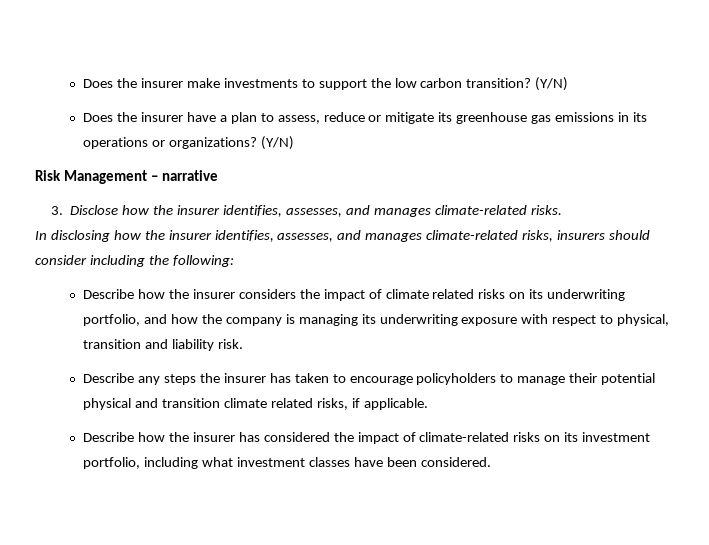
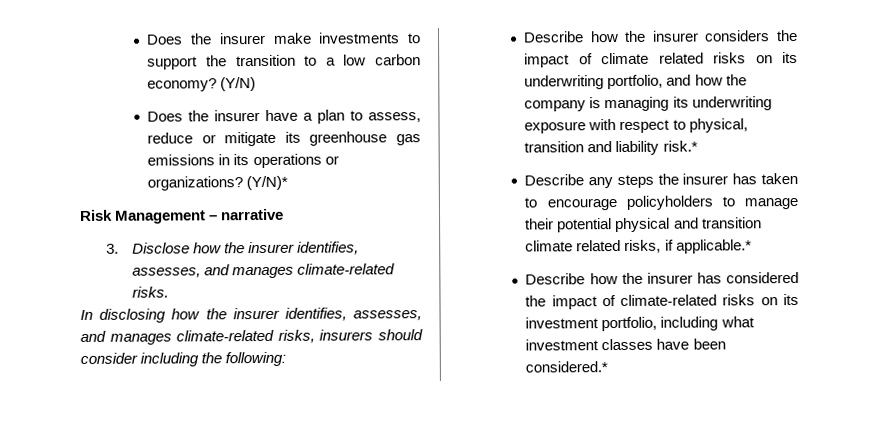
- Does the insurer make investments to support the low carbon transition?
+ Does the insurer make investments to support the transition to a low carbon economy?
- Does the insurer have a plan to assess, reduce or mitigate its greenhouse gas emissions in its operations or organizations? (Y/N)
+ Does the insurer have a plan to assess, reduce or mitigate its greenhouse gas emissions in its operations or organizations? (Y/N)*
- Describe how the insurer considers the impact of climate related risks on its underwriting portfolio, and how the company is managing its underwriting exposure with respect to physical, transition and liability risk.
+ Describe how the insurer considers the impact of climate related risks on its underwriting portfolio, and how the company is managing its underwriting exposure with respect to physical, transition and liability risk.*
- Describe any steps the insurer has taken to encourage policyholders to manage their potential physical and transition climate related risks, if applicable.
+ Describe any steps the insurer has taken to encourage policyholders to manage their potential physical and transition climate related risks, if applicable.*
- Describe how the insurer has considered the impact of climate-related risks on its investment portfolio, including what investment classes have been considered.
+ Describe how the insurer has considered the impact of climate-related risks on its investment portfolio, including what investment classes have been considered.*

